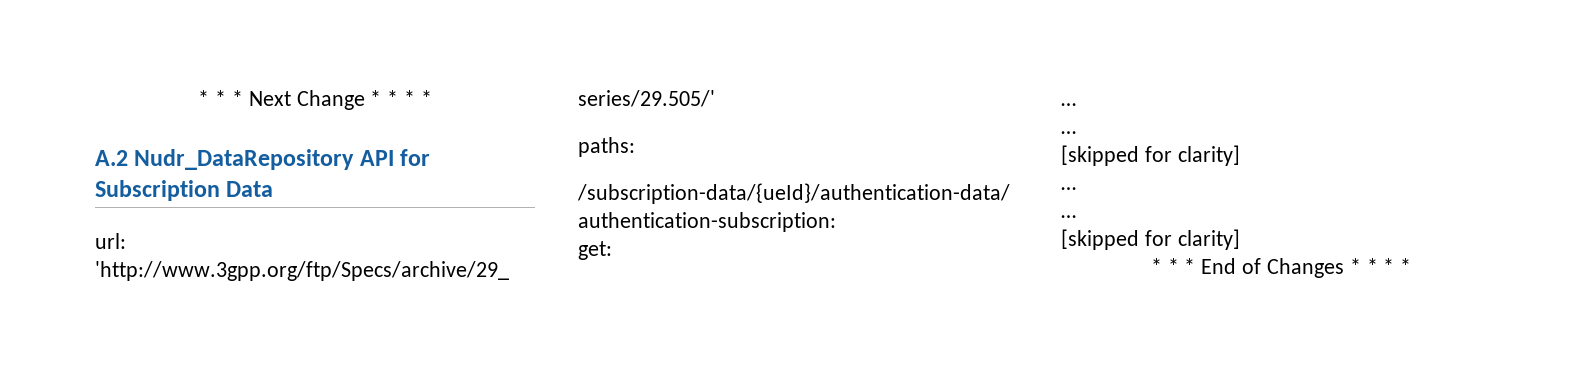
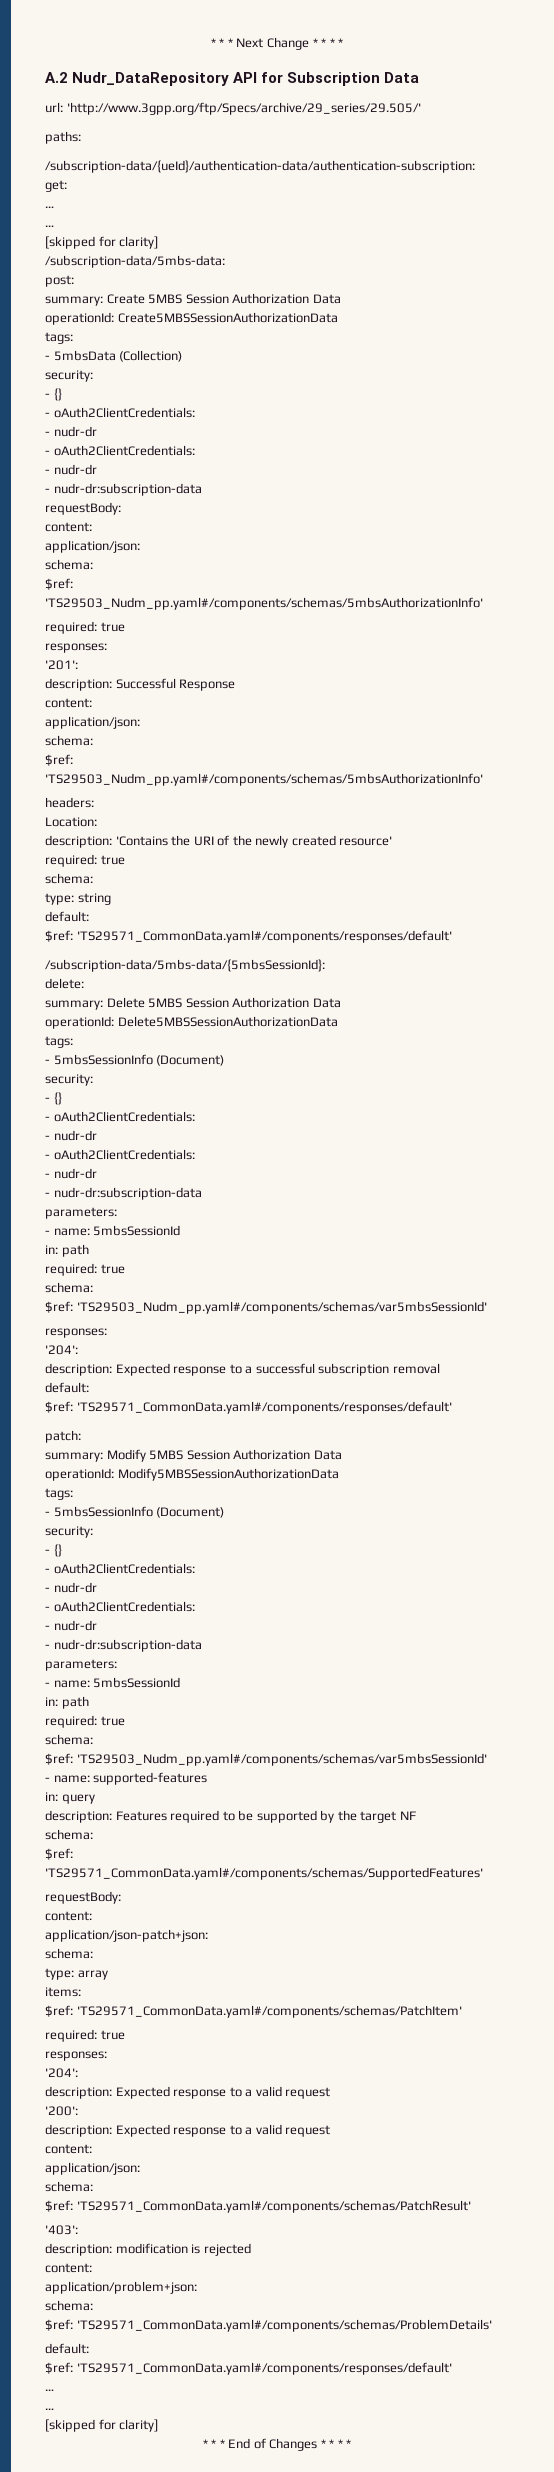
+ /subscription-data/5mbs-data:
+ post:
+ summary: Create 5MBS Session Authorization Data
+ operationId: Create5MBSSessionAuthorizationData
+ tags:
+ - 5mbsData (Collection)
+ security:
+ - {}
+ - oAuth2ClientCredentials:
+ - nudr-dr
+ - oAuth2ClientCredentials:
+ - nudr-dr
+ - nudr-dr:subscription-data
+ requestBody:
+ content:
+ application/json:
+ schema:
+ $ref: 'TS29503_Nudm_pp.yaml#/components/schemas/5mbsAuthorizationInfo'
+ required: true
+ responses:
+ '201':
+ description: Successful Response
+ content:
+ application/json:
+ schema:
+ $ref: 'TS29503_Nudm_pp.yaml#/components/schemas/5mbsAuthorizationInfo'
+ headers:
+ Location:
+ description: 'Contains the URI of the newly created resource'
+ required: true
+ schema:
+ type: string
+ default:
+ $ref: 'TS29571_CommonData.yaml#/components/responses/default'
+ /subscription-data/5mbs-data/{5mbsSessionId}:
+ delete:
+ summary: Delete 5MBS Session Authorization Data
+ operationId: Delete5MBSSessionAuthorizationData
+ tags:
+ - 5mbsSessionInfo (Document)
+ security:
+ - {}
+ - oAuth2ClientCredentials:
+ - nudr-dr
+ - oAuth2ClientCredentials:
+ - nudr-dr
+ - nudr-dr:subscription-data
+ parameters:
+ - name: 5mbsSessionId
+ in: path
+ required: true
+ schema:
+ $ref: 'TS29503_Nudm_pp.yaml#/components/schemas/var5mbsSessionId'
+ responses:
+ '204':
+ description: Expected response to a successful subscription removal
+ default:
+ $ref: 'TS29571_CommonData.yaml#/components/responses/default'
+ patch:
+ summary: Modify 5MBS Session Authorization Data
+ operationId: Modify5MBSSessionAuthorizationData
+ tags:
+ - 5mbsSessionInfo (Document)
+ security:
+ - {}
+ - oAuth2ClientCredentials:
+ - nudr-dr
+ - oAuth2ClientCredentials:
+ - nudr-dr
+ - nudr-dr:subscription-data
+ parameters:
+ - name: 5mbsSessionId
+ in: path
+ required: true
+ schema:
+ $ref: 'TS29503_Nudm_pp.yaml#/components/schemas/var5mbsSessionId'
+ - name: supported-features
+ in: query
+ description: Features required to be supported by the target NF
+ schema:
+ $ref: 'TS29571_CommonData.yaml#/components/schemas/SupportedFeatures'
+ requestBody:
+ content:
+ application/json-patch+json:
+ schema:
+ type: array
+ items:
+ $ref: 'TS29571_CommonData.yaml#/components/schemas/PatchItem'
+ required: true
+ responses:
+ '204':
+ description: Expected response to a valid request
+ '200':
+ description: Expected response to a valid request
+ content:
+ application/json:
+ schema:
+ $ref: 'TS29571_CommonData.yaml#/components/schemas/PatchResult'
+ '403':
+ description: modification is rejected
+ content:
+ application/problem+json:
+ schema:
+ $ref: 'TS29571_CommonData.yaml#/components/schemas/ProblemDetails'
+ default:
+ $ref: 'TS29571_CommonData.yaml#/components/responses/default'

